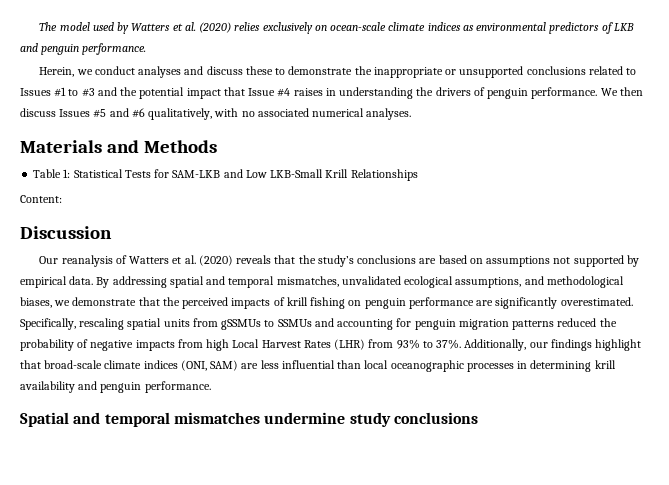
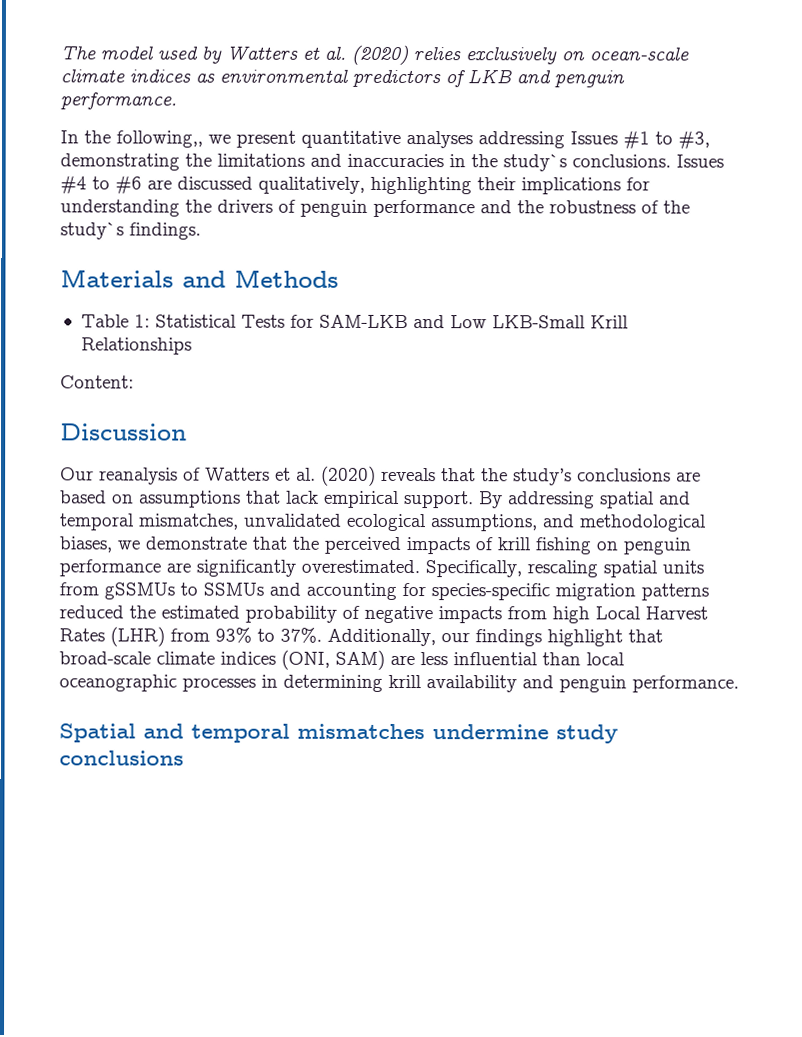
- Herein, we conduct analyses and discuss these to demonstrate the inappropriate or unsupported conclusions related to Issues #1 to #3 and the potential impact that Issue #4 raises in understanding the drivers of penguin performance. We then discuss Issues #5 and #6 qualitatively, with no associated numerical analyses.
+ In the following,, we present quantitative analyses addressing Issues #1 to #3, demonstrating the limitations and inaccuracies in the study`s conclusions. Issues #4 to #6 are discussed qualitatively, highlighting their implications for understanding the drivers of penguin performance and the robustness of the study`s findings.
- Our reanalysis of Watters et al. (2020) reveals that the study’s conclusions are based on assumptions not supported by empirical data.
+ Our reanalysis of Watters et al. (2020) reveals that the study’s conclusions are based on assumptions that lack empirical support.
- Specifically, rescaling spatial units from gSSMUs to SSMUs and accounting for penguin migration patterns reduced the probability of negative impacts from high Local Harvest Rates (LHR) from 93% to 37%.
+ Specifically, rescaling spatial units from gSSMUs to SSMUs and accounting for species-specific migration patterns reduced the estimated probability of negative impacts from high Local Harvest Rates (LHR) from 93% to 37%.

